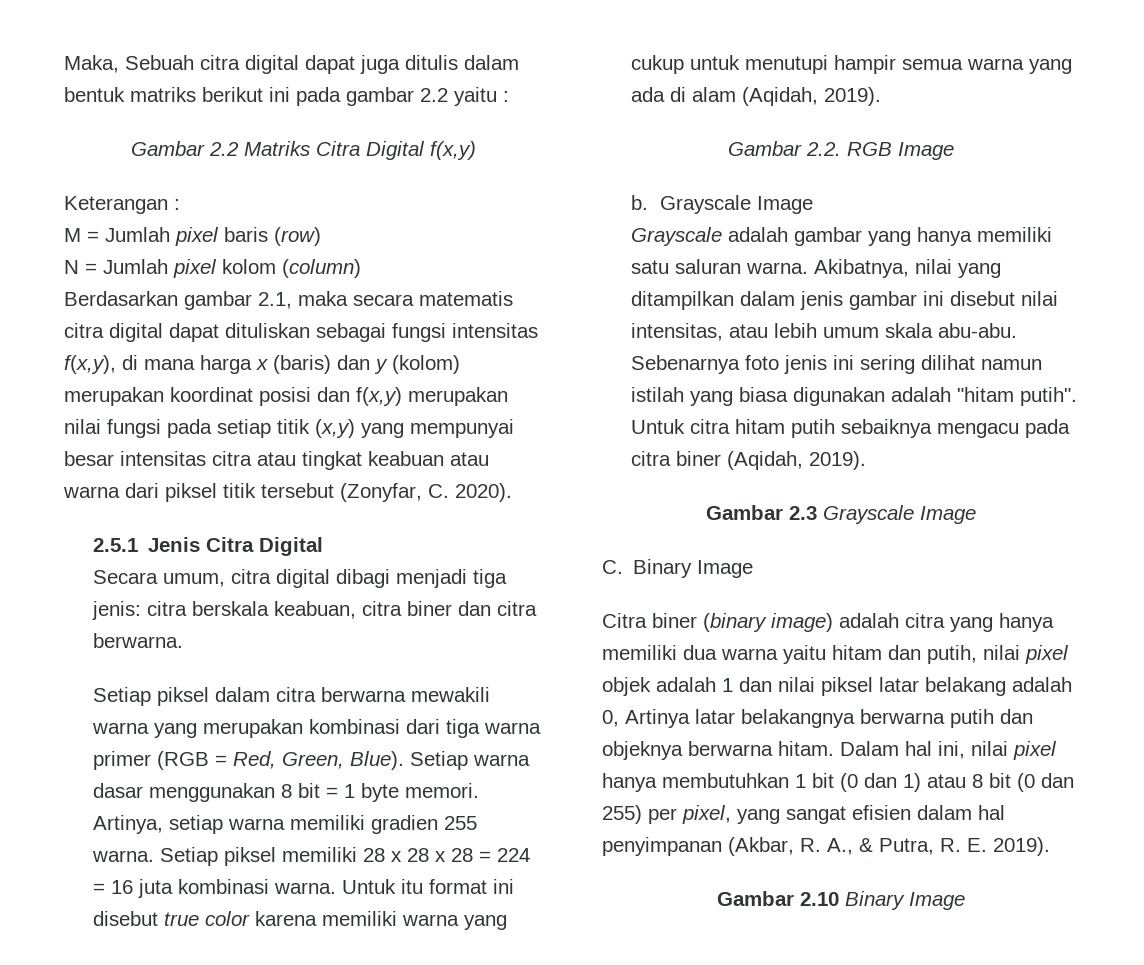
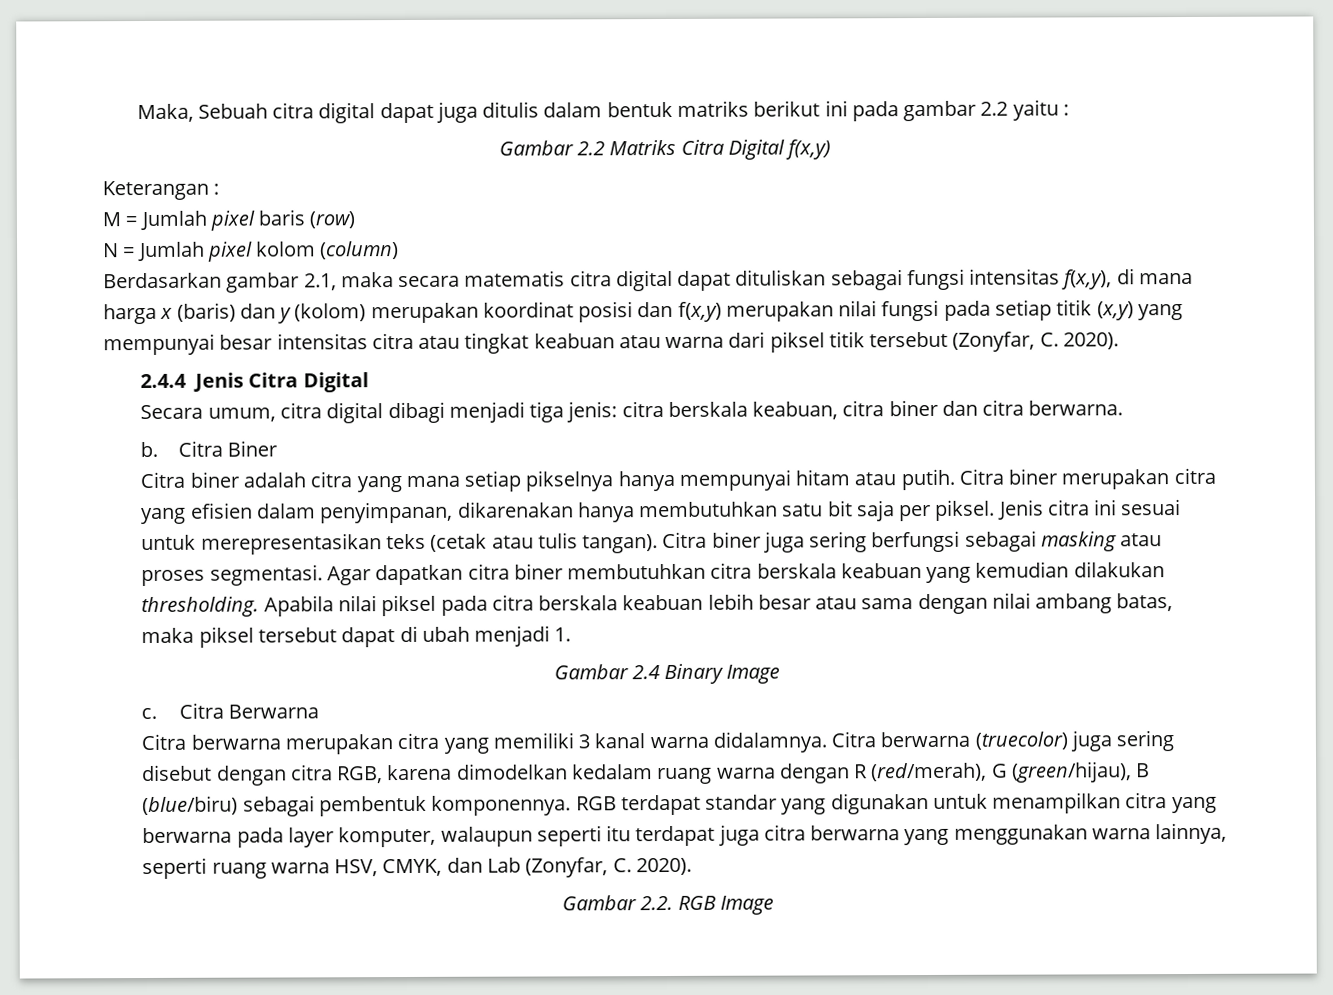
- 2.5.1 Jenis Citra Digital
+ 2.4.4 Jenis Citra Digital
- Setiap piksel dalam citra berwarna mewakili warna yang merupakan kombinasi dari tiga warna primer (RGB = Red, Green, Blue). Setiap warna dasar menggunakan 8 bit = 1 byte memori. Artinya, setiap warna memiliki gradien 255 warna. Setiap piksel memiliki 28 x 28 x 28 = 224 = 16 juta kombinasi warna. Untuk itu format ini disebut true color karena memiliki warna yang cukup untuk menutupi hampir semua warna yang ada di alam (Aqidah, 2019).
+ b. Citra Biner
+ Citra biner adalah citra yang mana setiap pikselnya hanya mempunyai hitam atau putih. Citra biner merupakan citra yang efisien dalam penyimpanan, dikarenakan hanya membutuhkan satu bit saja per piksel. Jenis citra ini sesuai untuk merepresentasikan teks (cetak atau tulis tangan). Citra biner juga sering berfungsi sebagai masking atau proses segmentasi. Agar dapatkan citra biner membutuhkan citra berskala keabuan yang kemudian dilakukan thresholding. Apabila nilai piksel pada citra berskala keabuan lebih besar atau sama dengan nilai ambang batas, maka piksel tersebut dapat di ubah menjadi 1.
+ Gambar 2.4 Binary Image
+ c. Citra Berwarna
+ Citra berwarna merupakan citra yang memiliki 3 kanal warna didalamnya. Citra berwarna (truecolor) juga sering disebut dengan citra RGB, karena dimodelkan kedalam ruang warna dengan R (red/merah), G (green/hijau), B (blue/biru) sebagai pembentuk komponennya. RGB terdapat standar yang digunakan untuk menampilkan citra yang berwarna pada layer komputer, walaupun seperti itu terdapat juga citra berwarna yang menggunakan warna lainnya, seperti ruang warna HSV, CMYK, dan Lab (Zonyfar, C. 2020).
  Gambar 2.2. RGB Image
- b. Grayscale Image
- Grayscale adalah gambar yang hanya memiliki satu saluran warna. Akibatnya, nilai yang ditampilkan dalam jenis gambar ini disebut nilai intensitas, atau lebih umum skala abu-abu. Sebenarnya foto jenis ini sering dilihat namun istilah yang biasa digunakan adalah "hitam putih". Untuk citra hitam putih sebaiknya mengacu pada citra biner (Aqidah, 2019).
- Gambar 2.3 Grayscale Image
- C. Binary Image
- Citra biner (binary image) adalah citra yang hanya memiliki dua warna yaitu hitam dan putih, nilai pixel objek adalah 1 dan nilai piksel latar belakang adalah 0, Artinya latar belakangnya berwarna putih dan objeknya berwarna hitam. Dalam hal ini, nilai pixel hanya membutuhkan 1 bit (0 dan 1) atau 8 bit (0 dan 255) per pixel, yang sangat efisien dalam hal penyimpanan (Akbar, R. A., & Putra, R. E. 2019).
- Gambar 2.10 Binary Image

